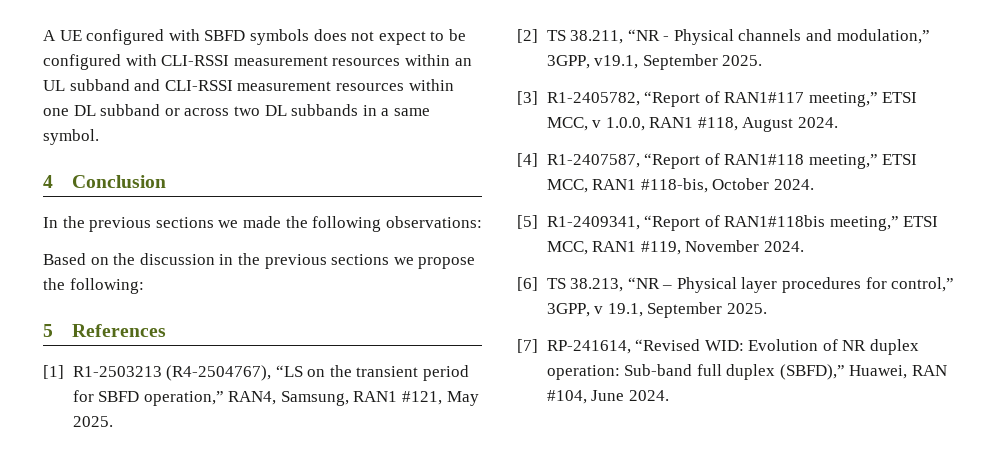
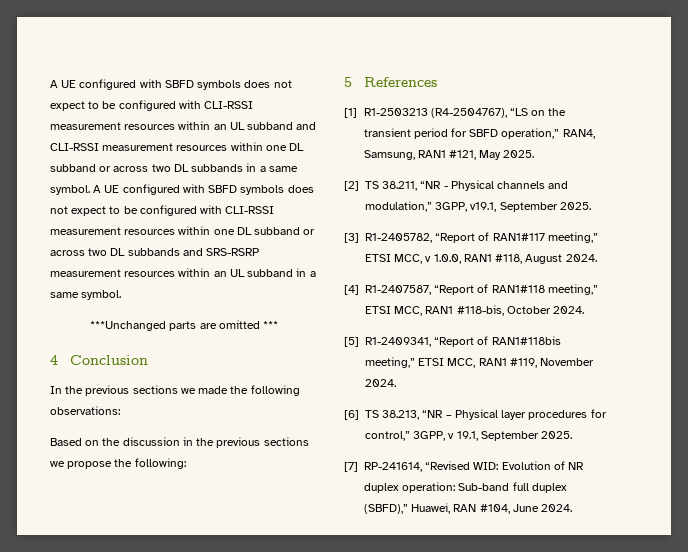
+ A UE configured with SBFD symbols does not expect to be configured with CLI-RSSI measurement resources within one DL subband or across two DL subbands and SRS-RSRP measurement resources within an UL subband in a same symbol.
+ ***Unchanged parts are omitted ***

